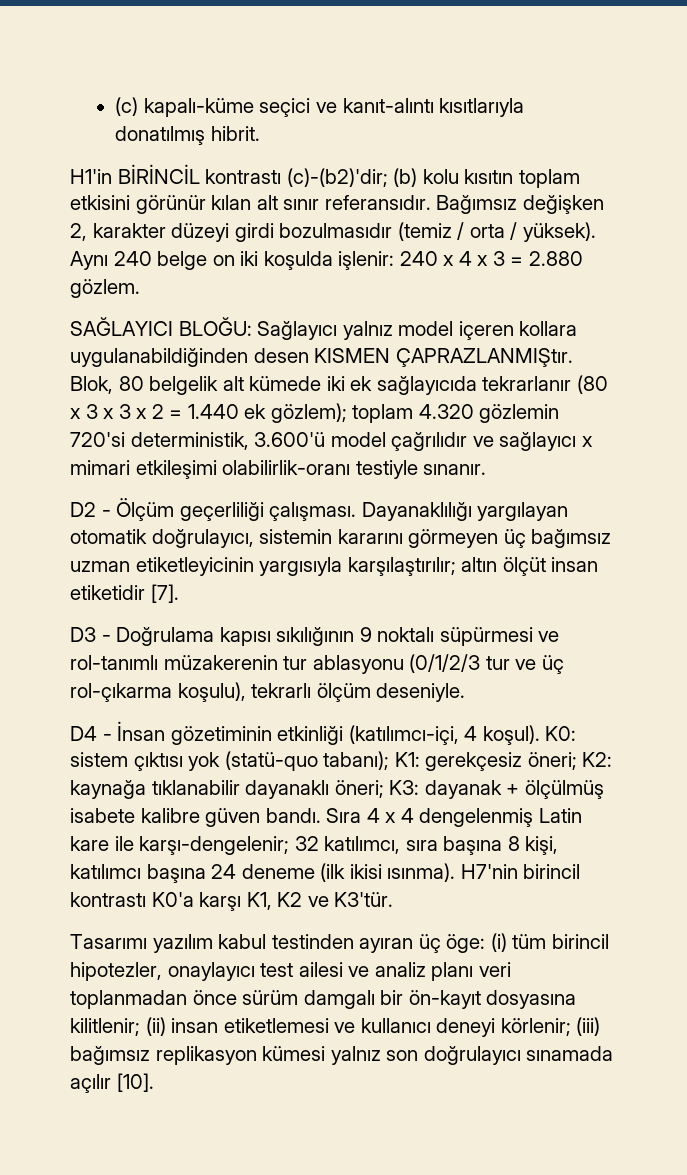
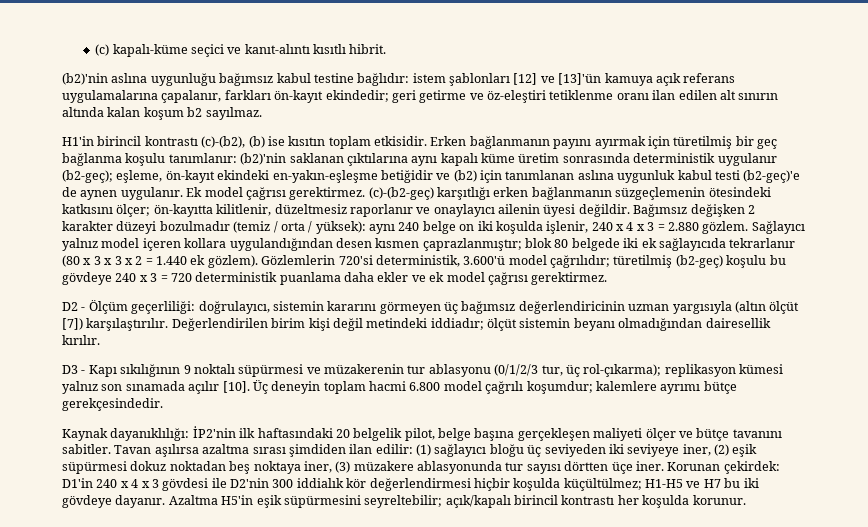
- (c) kapalı-küme seçici ve kanıt-alıntı kısıtlarıyla donatılmış hibrit.
+ (c) kapalı-küme seçici ve kanıt-alıntı kısıtlı hibrit.
- H1'in BİRİNCİL kontrastı (c)-(b2)'dir; (b) kolu kısıtın toplam etkisini görünür kılan alt sınır referansıdır.
+ (b2)'nin aslına uygunluğu bağımsız kabul testine bağlıdır: istem şablonları [12] ve [13]'ün kamuya açık referans uygulamalarına çapalanır, farkları ön-kayıt ekindedir; geri getirme ve öz-eleştiri tetiklenme oranı ilan edilen alt sınırın altında kalan koşum b2 sayılmaz.
+ H1'in birincil kontrastı (c)-(b2), (b) ise kısıtın toplam etkisidir. Erken bağlanmanın payını ayırmak için türetilmiş bir geç bağlanma koşulu tanımlanır: (b2)'nin saklanan çıktılarına aynı kapalı küme üretim sonrasında deterministik uygulanır (b2-geç); eşleme, ön-kayıt ekindeki en-yakın-eşleşme betiğidir ve (b2) için tanımlanan aslına uygunluk kabul testi (b2-geç)'e de aynen uygulanır. Ek model çağrısı gerektirmez. (c)-(b2-geç) karşıtlığı erken bağlanmanın süzgeçlemenin ötesindeki katkısını ölçer; ön-kayıtta kilitlenir, düzeltmesiz raporlanır ve onaylayıcı ailenin üyesi değildir.
- Bağımsız değişken 2, karakter düzeyi girdi bozulmasıdır (temiz / orta / yüksek). Aynı 240 belge on iki koşulda işlenir: 240 x 4 x 3 = 2.880 gözlem.
- SAĞLAYICI BLOĞU: Sağlayıcı yalnız model içeren kollara uygulanabildiğinden desen KISMEN ÇAPRAZLANMIŞtır. Blok, 80 belgelik alt kümede iki ek sağlayıcıda tekrarlanır (80 x 3 x 3 x 2 = 1.440 ek gözlem); toplam 4.320 gözlemin 720'si deterministik, 3.600'ü model çağrılıdır ve sağlayıcı x mimari etkileşimi olabilirlik-oranı testiyle sınanır.
- D2 - Ölçüm geçerliliği çalışması. Dayanaklılığı yargılayan otomatik doğrulayıcı, sistemin kararını görmeyen üç bağımsız uzman etiketleyicinin yargısıyla karşılaştırılır; altın ölçüt insan etiketidir [7].
+ Bağımsız değişken 2 karakter düzeyi bozulmadır (temiz / orta / yüksek): aynı 240 belge on iki koşulda işlenir, 240 x 4 x 3 = 2.880 gözlem. Sağlayıcı yalnız model içeren kollara uygulandığından desen kısmen çaprazlanmıştır; blok 80 belgede iki ek sağlayıcıda tekrarlanır (80 x 3 x 3 x 2 = 1.440 ek gözlem). Gözlemlerin 720'si deterministik, 3.600'ü model çağrılıdır; türetilmiş (b2-geç) koşulu bu gövdeye 240 x 3 = 720 deterministik puanlama daha ekler ve ek model çağrısı gerektirmez.
+ D2 - Ölçüm geçerliliği: doğrulayıcı, sistemin kararını görmeyen üç bağımsız değerlendiricinin uzman yargısıyla (altın ölçüt [7]) karşılaştırılır. Değerlendirilen birim kişi değil metindeki iddiadır; ölçüt sistemin beyanı olmadığından dairesellik kırılır.
- D3 - Doğrulama kapısı sıkılığının 9 noktalı süpürmesi ve rol-tanımlı müzakerenin tur ablasyonu (0/1/2/3 tur ve üç rol-çıkarma koşulu), tekrarlı ölçüm deseniyle.
- D4 - İnsan gözetiminin etkinliği (katılımcı-içi, 4 koşul). K0: sistem çıktısı yok (statü-quo tabanı); K1: gerekçesiz öneri; K2: kaynağa tıklanabilir dayanaklı öneri; K3: dayanak + ölçülmüş isabete kalibre güven bandı. Sıra 4 x 4 dengelenmiş Latin kare ile karşı-dengelenir; 32 katılımcı, sıra başına 8 kişi, katılımcı başına 24 deneme (ilk ikisi ısınma). H7'nin birincil kontrastı K0'a karşı K1, K2 ve K3'tür.
- Tasarımı yazılım kabul testinden ayıran üç öge: (i) tüm birincil hipotezler, onaylayıcı test ailesi ve analiz planı veri toplanmadan önce sürüm damgalı bir ön-kayıt dosyasına kilitlenir; (ii) insan etiketlemesi ve kullanıcı deneyi körlenir; (iii) bağımsız replikasyon kümesi yalnız son doğrulayıcı sınamada açılır [10].
+ D3 - Kapı sıkılığının 9 noktalı süpürmesi ve müzakerenin tur ablasyonu (0/1/2/3 tur, üç rol-çıkarma); replikasyon kümesi yalnız son sınamada açılır [10].
+ Üç deneyin toplam hacmi 6.800 model çağrılı koşumdur; kalemlere ayrımı bütçe gerekçesindedir.
+ Kaynak dayanıklılığı: İP2'nin ilk haftasındaki 20 belgelik pilot, belge başına gerçekleşen maliyeti ölçer ve bütçe tavanını sabitler. Tavan aşılırsa azaltma sırası şimdiden ilan edilir: (1) sağlayıcı bloğu üç seviyeden iki seviyeye iner, (2) eşik süpürmesi dokuz noktadan beş noktaya iner, (3) müzakere ablasyonunda tur sayısı dörtten üçe iner. Korunan çekirdek: D1'in 240 x 4 x 3 gövdesi ile D2'nin 300 iddialık kör değerlendirmesi hiçbir koşulda küçültülmez; H1-H5 ve H7 bu iki gövdeye dayanır. Azaltma H5'in eşik süpürmesini seyreltebilir; açık/kapalı birincil kontrastı her koşulda korunur.

